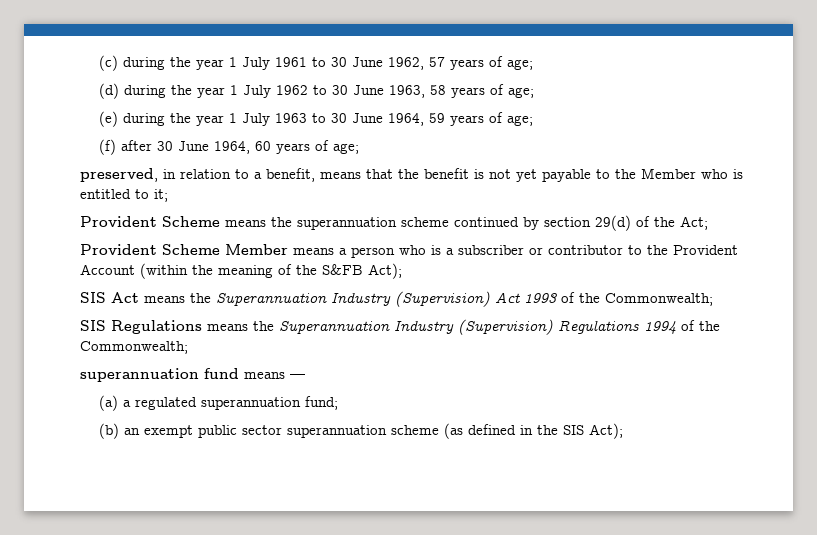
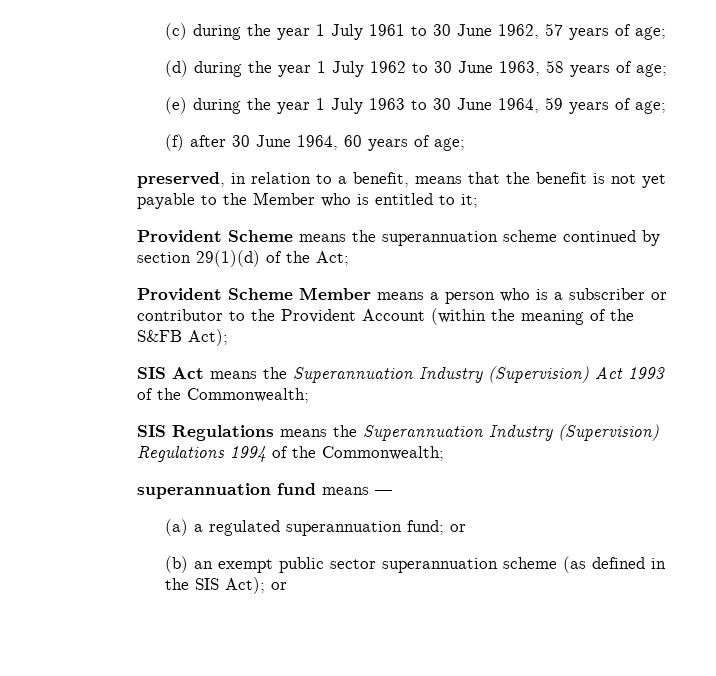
- Provident Scheme means the superannuation scheme continued by section 29(d) of the Act;
+ Provident Scheme means the superannuation scheme continued by section 29(1)(d) of the Act;
- (a) a regulated superannuation fund;
+ (a) a regulated superannuation fund; or
- (b) an exempt public sector superannuation scheme (as defined in the SIS Act);
+ (b) an exempt public sector superannuation scheme (as defined in the SIS Act); or

